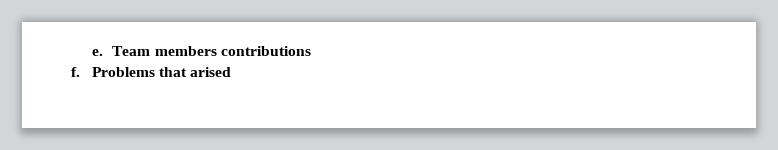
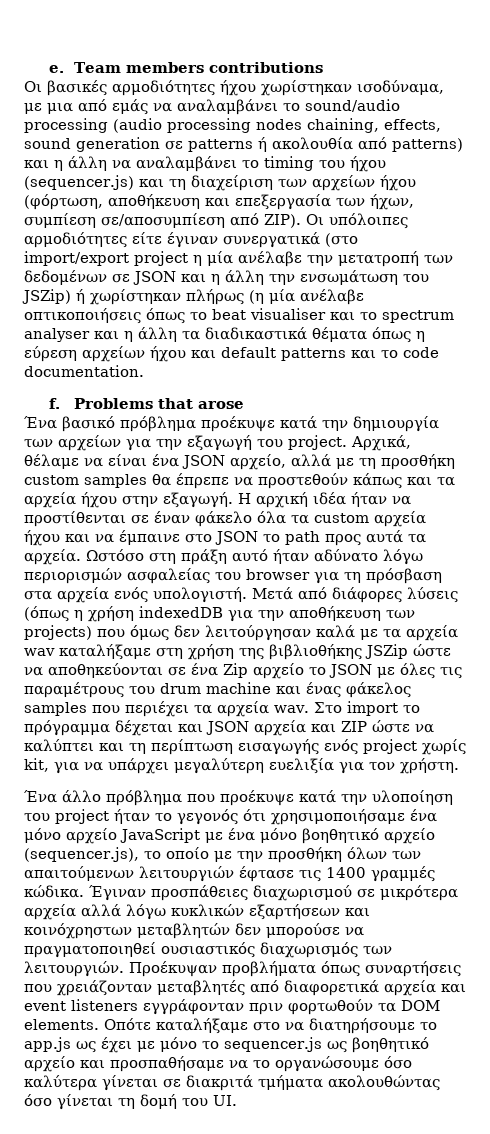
- f. Problems that arised
+ Οι βασικές αρμοδιότητες ήχου χωρίστηκαν ισοδύναμα, με μια από εμάς να αναλαμβάνει το sound/audio processing (audio processing nodes chaining, effects, sound generation σε patterns ή ακολουθία από patterns) και η άλλη να αναλαμβάνει το timing του ήχου (sequencer.js) και τη διαχείριση των αρχείων ήχου (φόρτωση, αποθήκευση και επεξεργασία των ήχων, συμπίεση σε/αποσυμπίεση από ZIP). Οι υπόλοιπες αρμοδιότητες είτε έγιναν συνεργατικά (στο import/export project η μία ανέλαβε την μετατροπή των δεδομένων σε JSON και η άλλη την ενσωμάτωση του JSZip) ή χωρίστηκαν πλήρως (η μία ανέλαβε οπτικοποιήσεις όπως το beat visualiser και το spectrum analyser και η άλλη τα διαδικαστικά θέματα όπως η εύρεση αρχείων ήχου και default patterns και το code documentation.
+ f. Problems that arose
+ Ένα βασικό πρόβλημα προέκυψε κατά την δημιουργία των αρχείων για την εξαγωγή του project. Αρχικά, θέλαμε να είναι ένα JSON αρχείο, αλλά με τη προσθήκη custom samples θα έπρεπε να προστεθούν κάπως και τα αρχεία ήχου στην εξαγωγή. Η αρχική ιδέα ήταν να προστίθενται σε έναν φάκελο όλα τα custom αρχεία ήχου και να έμπαινε στο JSON το path προς αυτά τα αρχεία. Ωστόσο στη πράξη αυτό ήταν αδύνατο λόγω περιορισμών ασφαλείας του browser για τη πρόσβαση στα αρχεία ενός υπολογιστή. Μετά από διάφορες λύσεις (όπως η χρήση indexedDB για την αποθήκευση των projects) που όμως δεν λειτούργησαν καλά με τα αρχεία wav καταλήξαμε στη χρήση της βιβλιοθήκης JSZip ώστε να αποθηκεύονται σε ένα Zip αρχείο το JSON με όλες τις παραμέτρους του drum machine και ένας φάκελος samples που περιέχει τα αρχεία wav. Στο import το πρόγραμμα δέχεται και JSON αρχεία και ZIP ώστε να καλύπτει και τη περίπτωση εισαγωγής ενός project χωρίς kit, για να υπάρχει μεγαλύτερη ευελιξία για τον χρήστη.
+ Ένα άλλο πρόβλημα που προέκυψε κατά την υλοποίηση του project ήταν το γεγονός ότι χρησιμοποιήσαμε ένα μόνο αρχείο JavaScript με ένα μόνο βοηθητικό αρχείο (sequencer.js), το οποίο με την προσθήκη όλων των απαιτούμενων λειτουργιών έφτασε τις 1400 γραμμές κώδικα. Έγιναν προσπάθειες διαχωρισμού σε μικρότερα αρχεία αλλά λόγω κυκλικών εξαρτήσεων και κοινόχρηστων μεταβλητών δεν μπορούσε να πραγματοποιηθεί ουσιαστικός διαχωρισμός των λειτουργιών. Προέκυψαν προβλήματα όπως συναρτήσεις που χρειάζονταν μεταβλητές από διαφορετικά αρχεία και event listeners εγγράφονταν πριν φορτωθούν τα DOM elements. Οπότε καταλήξαμε στο να διατηρήσουμε το app.js ως έχει με μόνο το sequencer.js ως βοηθητικό αρχείο και προσπαθήσαμε να το οργανώσουμε όσο καλύτερα γίνεται σε διακριτά τμήματα ακολουθώντας όσο γίνεται τη δομή του UI.

